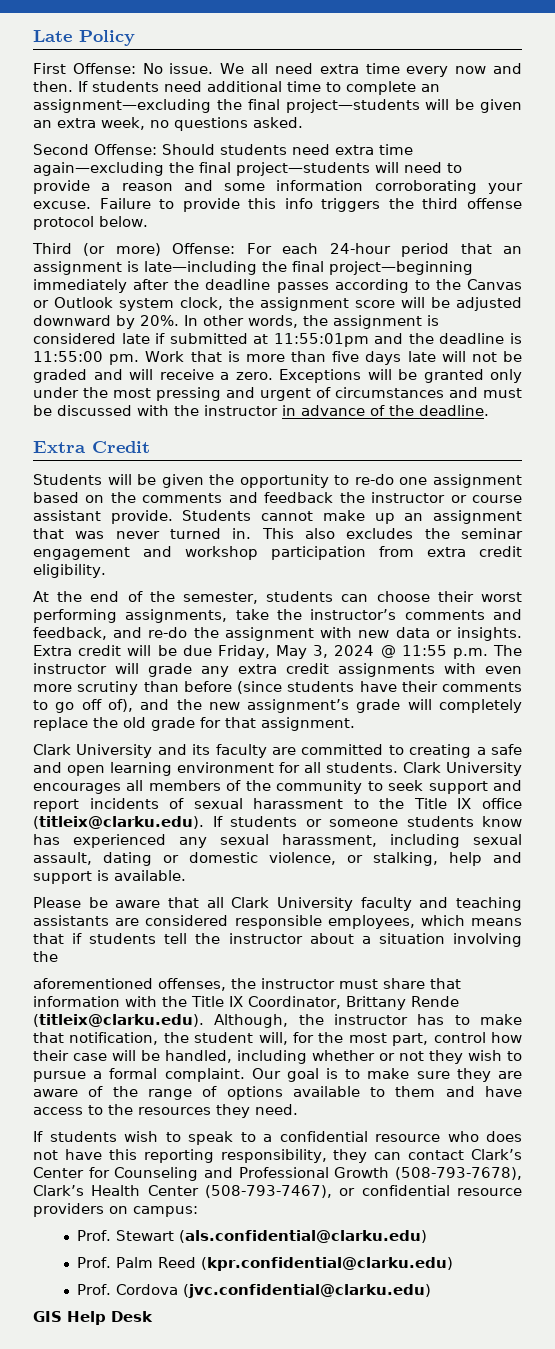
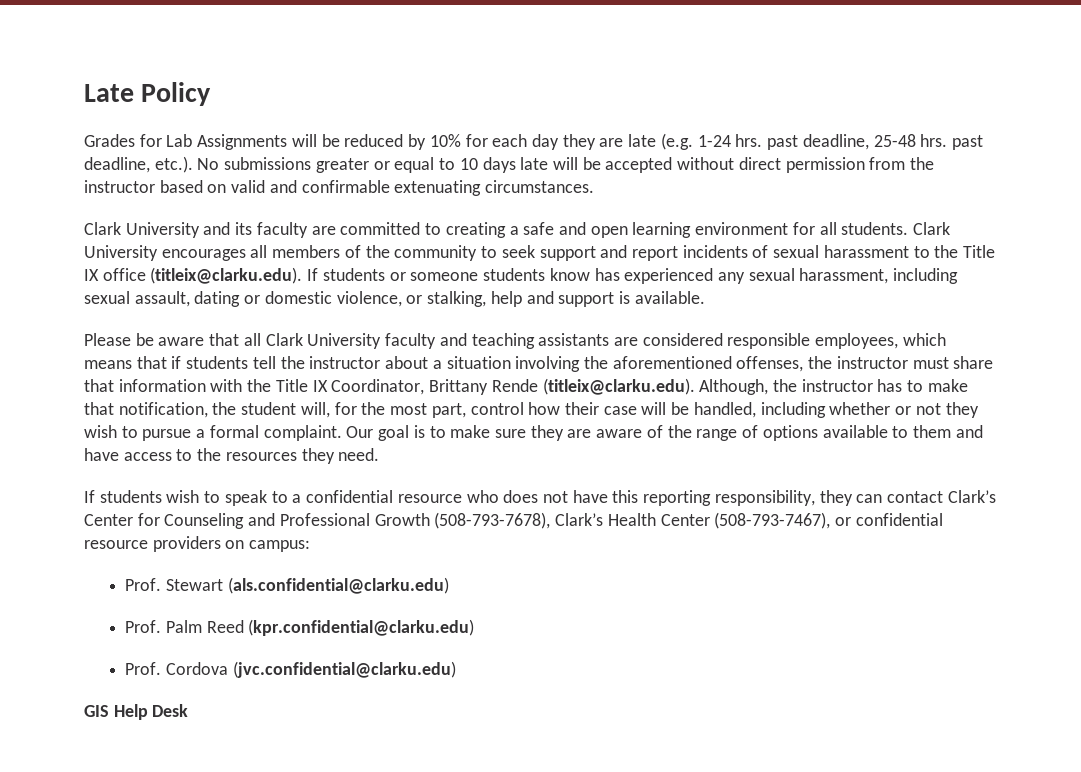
- First Offense: No issue. We all need extra time every now and then. If students need additional time to complete an assignment—excluding the final project—students will be given an extra week, no questions asked.
- Second Offense: Should students need extra time again—excluding the final project—students will need to provide a reason and some information corroborating your excuse. Failure to provide this info triggers the third offense protocol below.
- Third (or more) Offense: For each 24-hour period that an assignment is late—including the final project—beginning immediately after the deadline passes according to the Canvas or Outlook system clock, the assignment score will be adjusted downward by 20%. In other words, the assignment is considered late if submitted at 11:55:01pm and the deadline is 11:55:00 pm. Work that is more than five days late will not be graded and will receive a zero. Exceptions will be granted only under the most pressing and urgent of circumstances and must be discussed with the instructor in advance of the deadline.
- Extra Credit
- Students will be given the opportunity to re-do one assignment based on the comments and feedback the instructor or course assistant provide. Students cannot make up an assignment that was never turned in. This also excludes the seminar engagement and workshop participation from extra credit eligibility.
- At the end of the semester, students can choose their worst performing assignments, take the instructor’s comments and feedback, and re-do the assignment with new data or insights. Extra credit will be due Friday, May 3, 2024 @ 11:55 p.m. The instructor will grade any extra credit assignments with even more scrutiny than before (since students have their comments to go off of), and the new assignment’s grade will completely replace the old grade for that assignment.
+ Grades for Lab Assignments will be reduced by 10% for each day they are late (e.g. 1-24 hrs. past deadline, 25-48 hrs. past deadline, etc.). No submissions greater or equal to 10 days late will be accepted without direct permission from the instructor based on valid and confirmable extenuating circumstances.
- Please be aware that all Clark University faculty and teaching assistants are considered responsible employees, which means that if students tell the instructor about a situation involving the
- aforementioned offenses, the instructor must share that information with the Title IX Coordinator, Brittany Rende (titleix@clarku.edu). Although, the instructor has to make that notification, the student will, for the most part, control how their case will be handled, including whether or not they wish to pursue a formal complaint.
+ Please be aware that all Clark University faculty and teaching assistants are considered responsible employees, which means that if students tell the instructor about a situation involving the aforementioned offenses, the instructor must share that information with the Title IX Coordinator, Brittany Rende (titleix@clarku.edu). Although, the instructor has to make that notification, the student will, for the most part, control how their case will be handled, including whether or not they wish to pursue a formal complaint.

